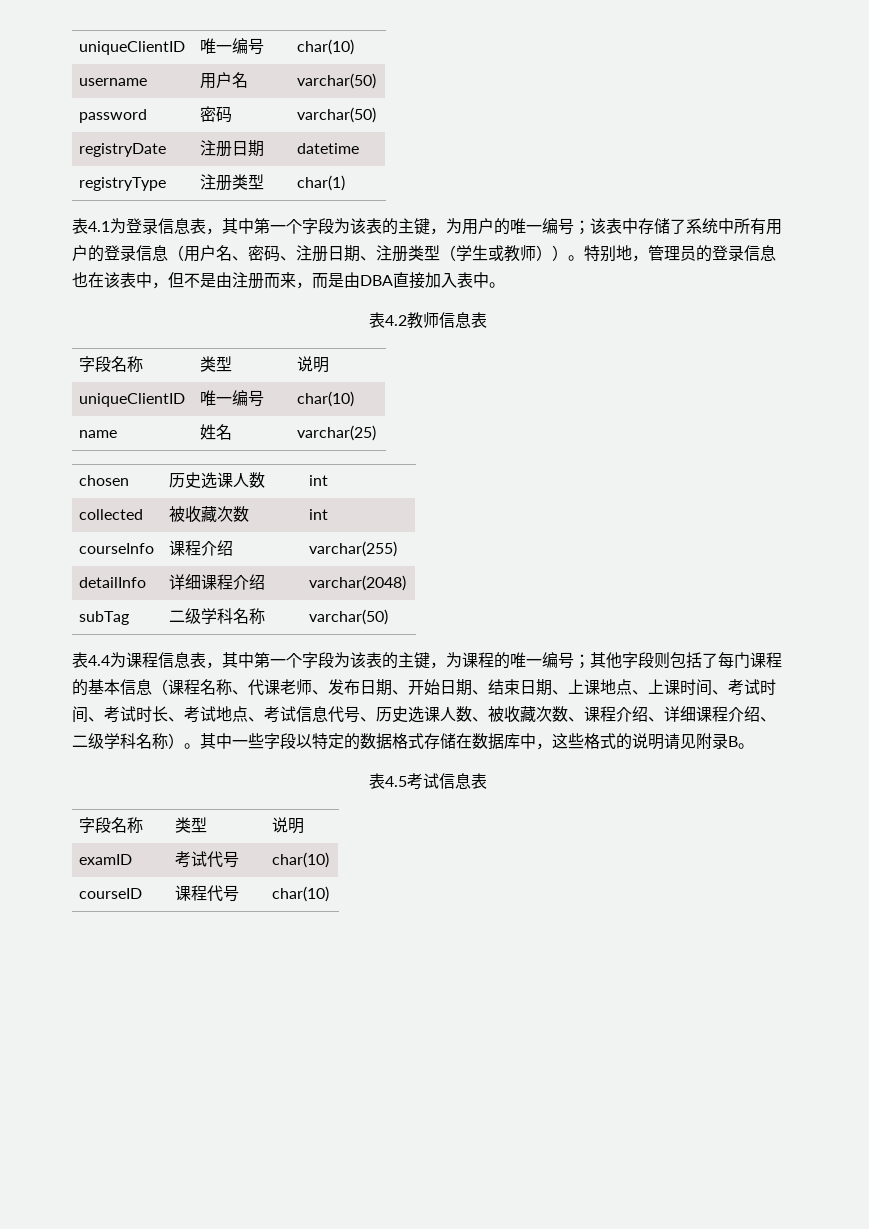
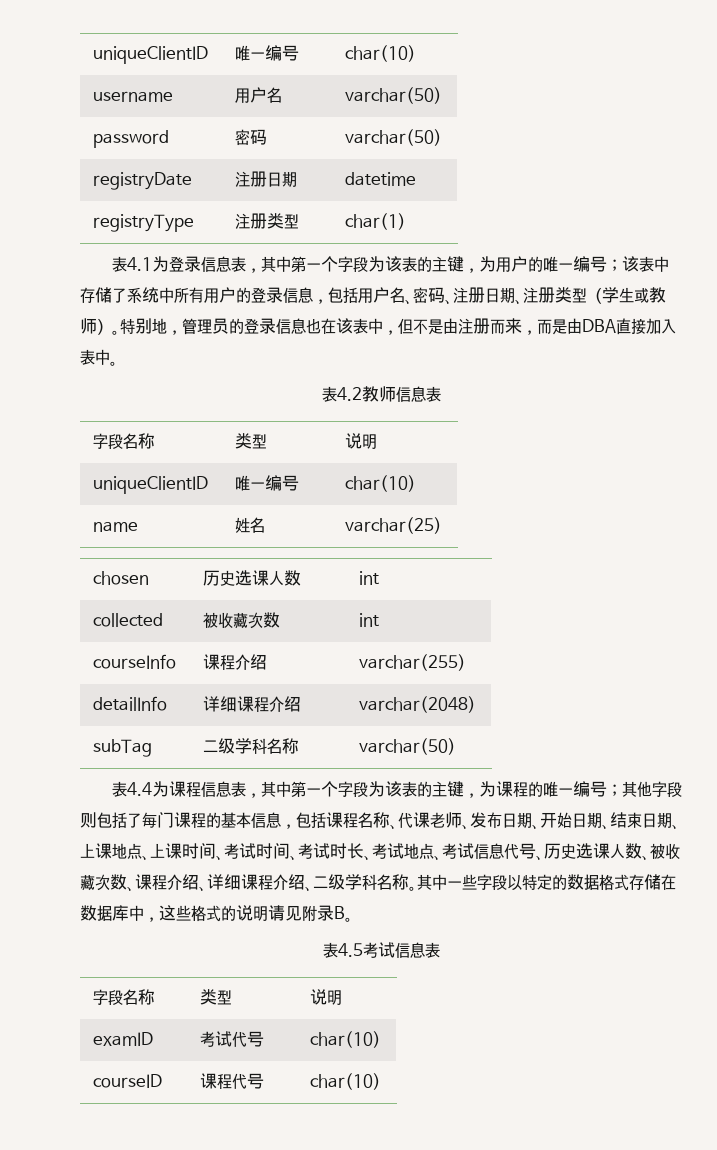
- 表4.1为登录信息表，其中第一个字段为该表的主键，为用户的唯一编号；该表中存储了系统中所有用户的登录信息（用户名、密码、注册日期、注册类型（学生或教师））。
+ 表4.1为登录信息表，其中第一个字段为该表的主键，为用户的唯一编号；该表中存储了系统中所有用户的登录信息，包括用户名、密码、注册日期、注册类型（学生或教师）。
- 其他字段则包括了每门课程的基本信息（课程名称、代课老师、发布日期、开始日期、结束日期、上课地点、上课时间、考试时间、考试时长、考试地点、考试信息代号、历史选课人数、被收藏次数、课程介绍、详细课程介绍、二级学科名称）。
+ 其他字段则包括了每门课程的基本信息，包括课程名称、代课老师、发布日期、开始日期、结束日期、上课地点、上课时间、考试时间、考试时长、考试地点、考试信息代号、历史选课人数、被收藏次数、课程介绍、详细课程介绍、二级学科名称。

